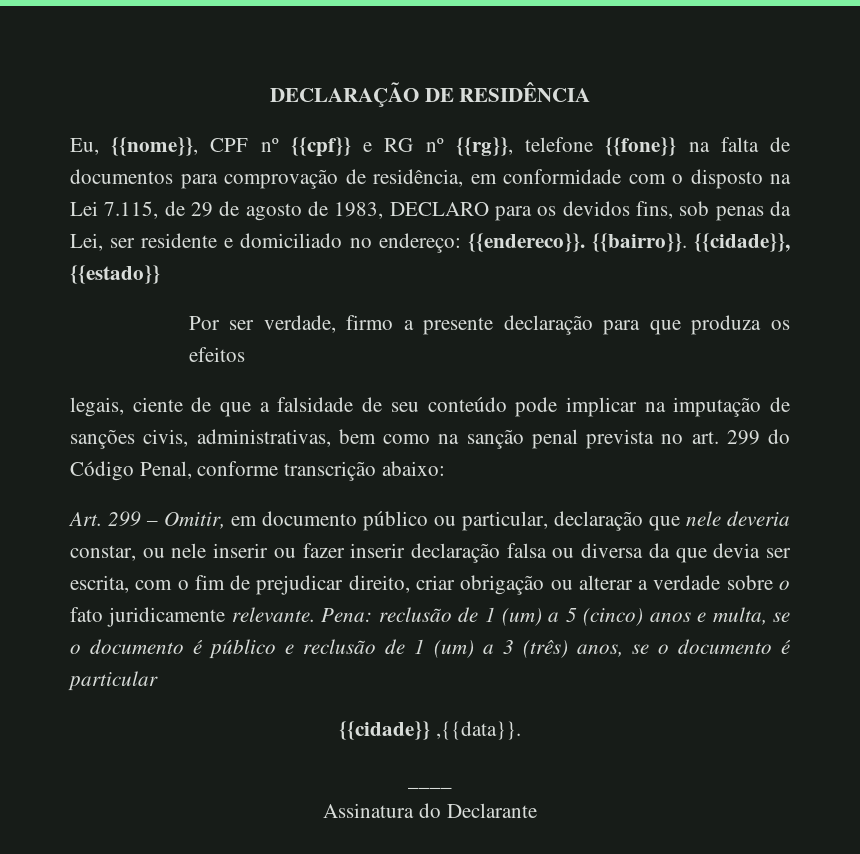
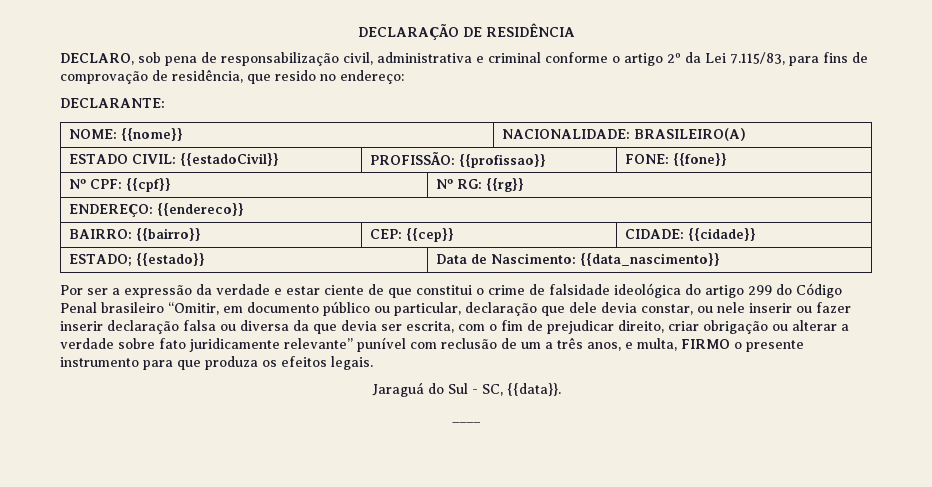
- Eu, {{nome}}, CPF nº {{cpf}} e RG nº {{rg}}, telefone {{fone}} na falta de documentos para comprovação de residência, em conformidade com o disposto na Lei 7.115, de 29 de agosto de 1983, DECLARO para os devidos fins, sob penas da Lei, ser residente e domiciliado no endereço: {{endereco}}. {{bairro}}. {{cidade}}, {{estado}}
- Por ser verdade, firmo a presente declaração para que produza os efeitos
- legais, ciente de que a falsidade de seu conteúdo pode implicar na imputação de sanções civis, administrativas, bem como na sanção penal prevista no art. 299 do Código Penal, conforme transcrição abaixo:
- Art. 299 – Omitir, em documento público ou particular, declaração que nele deveria constar, ou nele inserir ou fazer inserir declaração falsa ou diversa da que devia ser escrita, com o fim de prejudicar direito, criar obrigação ou alterar a verdade sobre o fato juridicamente relevante. Pena: reclusão de 1 (um) a 5 (cinco) anos e multa, se o documento é público e reclusão de 1 (um) a 3 (três) anos, se o documento é particular
- {{cidade}} ,{{data}}.
+ DECLARO, sob pena de responsabilização civil, administrativa e criminal conforme o artigo 2º da Lei 7.115/83, para fins de comprovação de residência, que resido no endereço:
+ DECLARANTE:
+ NOME: {{nome}} | NACIONALIDADE: BRASILEIRO(A)
+ ESTADO CIVIL: {{estadoCivil}} | PROFISSÃO: {{profissao}} | FONE: {{fone}}
+ Nº CPF: {{cpf}} | Nº RG: {{rg}}
+ ENDEREÇO: {{endereco}}
+ BAIRRO: {{bairro}} | CEP: {{cep}} | CIDADE: {{cidade}}
+ ESTADO; {{estado}} | Data de Nascimento: {{data_nascimento}}
+ Por ser a expressão da verdade e estar ciente de que constitui o crime de falsidade ideológica do artigo 299 do Código Penal brasileiro “Omitir, em documento público ou particular, declaração que dele devia constar, ou nele inserir ou fazer inserir declaração falsa ou diversa da que devia ser escrita, com o fim de prejudicar direito, criar obrigação ou alterar a verdade sobre fato juridicamente relevante” punível com reclusão de um a três anos, e multa, FIRMO o presente instrumento para que produza os efeitos legais.
+ Jaraguá do Sul - SC, {{data}}.
  ____
- Assinatura do Declarante

